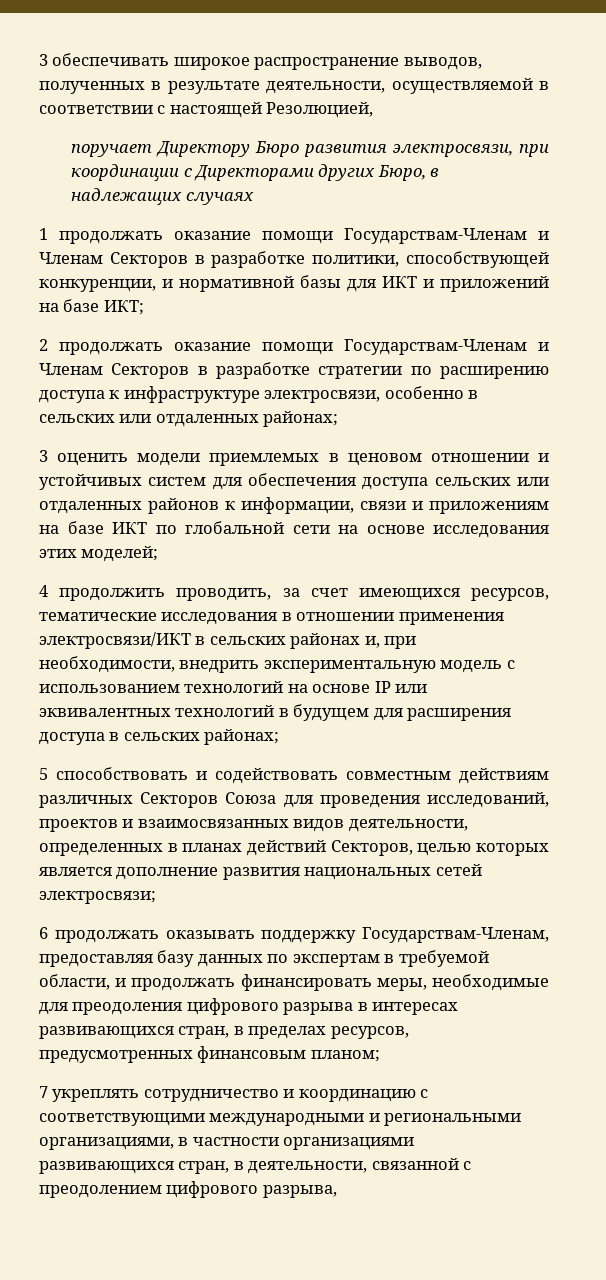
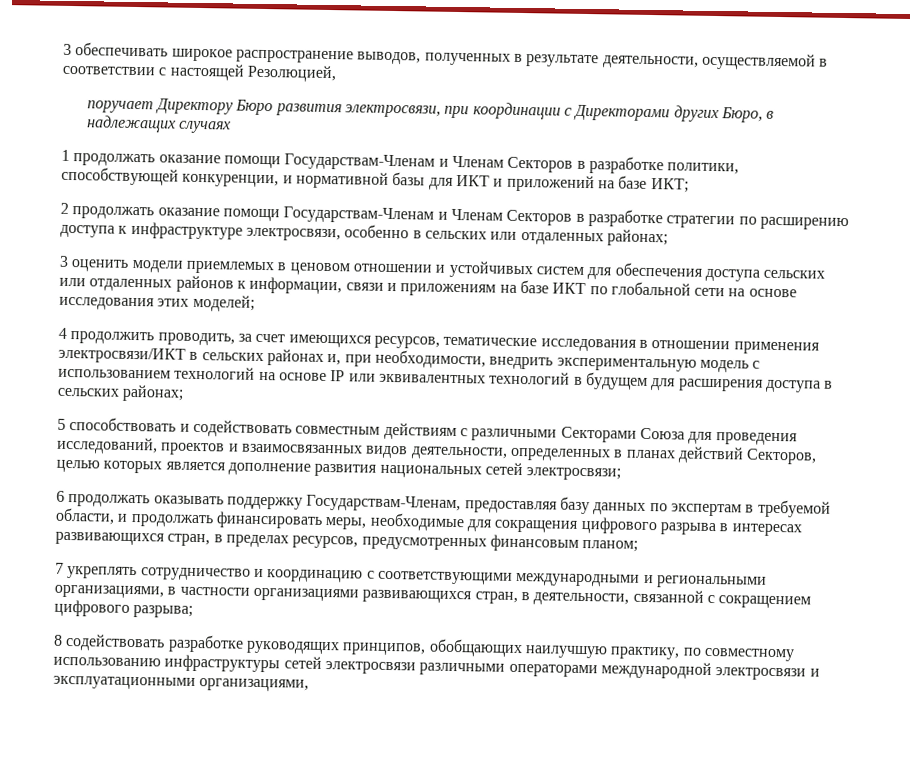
- 5 способствовать и содействовать совместным действиям различных Секторов Союза для проведения исследований, проектов и взаимосвязанных видов деятельности, определенных в планах действий Секторов, целью которых является дополнение развития национальных сетей электросвязи;
+ 5 способствовать и содействовать совместным действиям с различными Секторами Союза для проведения исследований, проектов и взаимосвязанных видов деятельности, определенных в планах действий Секторов, целью которых является дополнение развития национальных сетей электросвязи;
- 6 продолжать оказывать поддержку Государствам-Членам, предоставляя базу данных по экспертам в требуемой области, и продолжать финансировать меры, необходимые для преодоления цифрового разрыва в интересах развивающихся стран, в пределах ресурсов, предусмотренных финансовым планом;
+ 6 продолжать оказывать поддержку Государствам-Членам, предоставляя базу данных по экспертам в требуемой области, и продолжать финансировать меры, необходимые для сокращения цифрового разрыва в интересах развивающихся стран, в пределах ресурсов, предусмотренных финансовым планом;
- 7 укреплять сотрудничество и координацию с соответствующими международными и региональными организациями, в частности организациями развивающихся стран, в деятельности, связанной с преодолением цифрового разрыва,
+ 7 укреплять сотрудничество и координацию с соответствующими международными и региональными организациями, в частности организациями развивающихся стран, в деятельности, связанной с сокращением цифрового разрыва;
+ 8 содействовать разработке руководящих принципов, обобщающих наилучшую практику, по совместному использованию инфраструктуры сетей электросвязи различными операторами международной электросвязи и эксплуатационными организациями,

